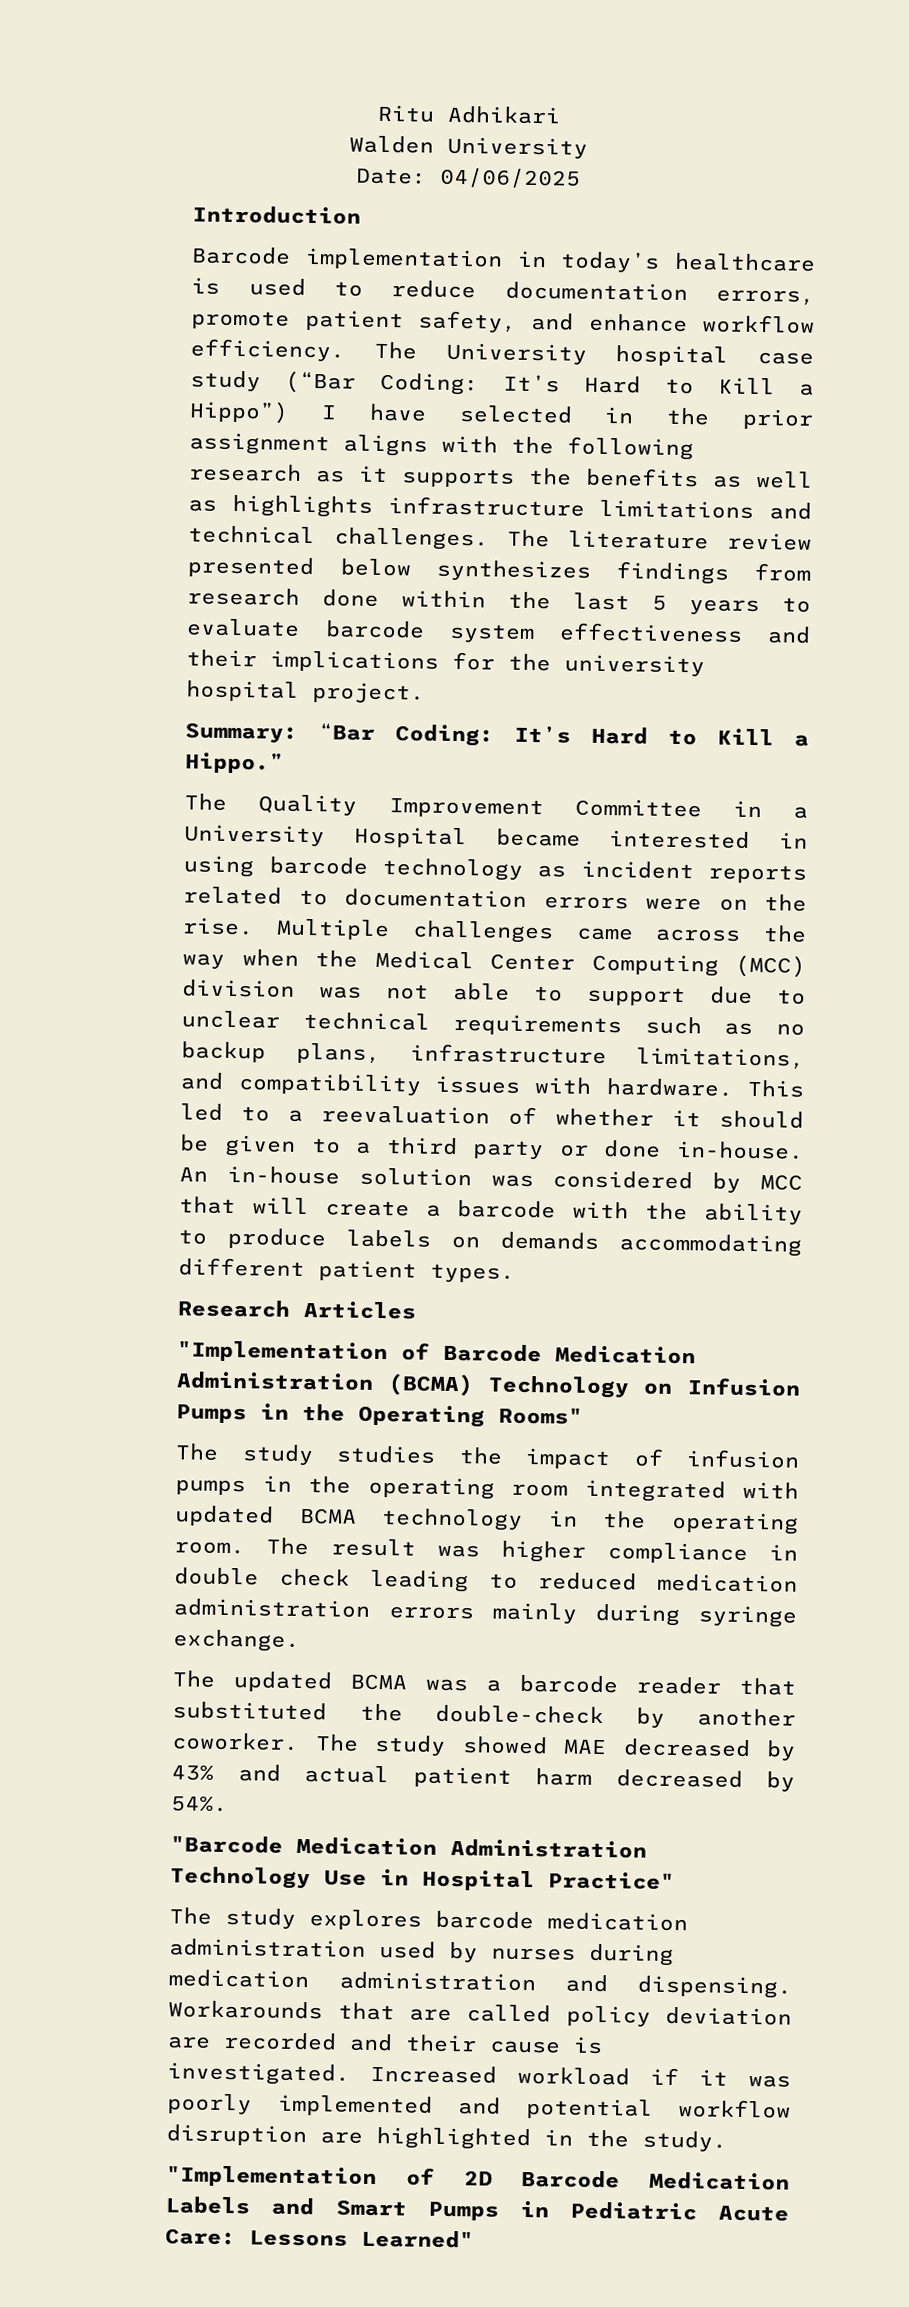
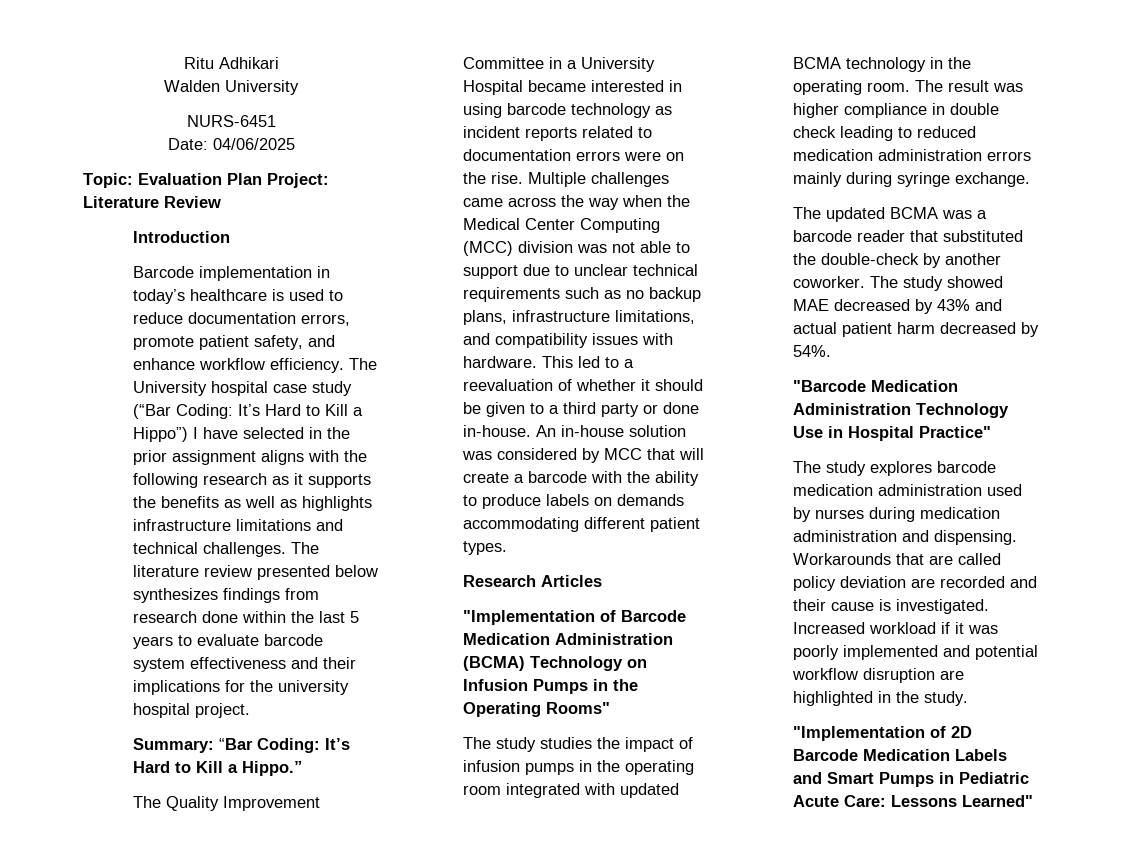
+ NURS-6451
+ Topic: Evaluation Plan Project: Literature Review

